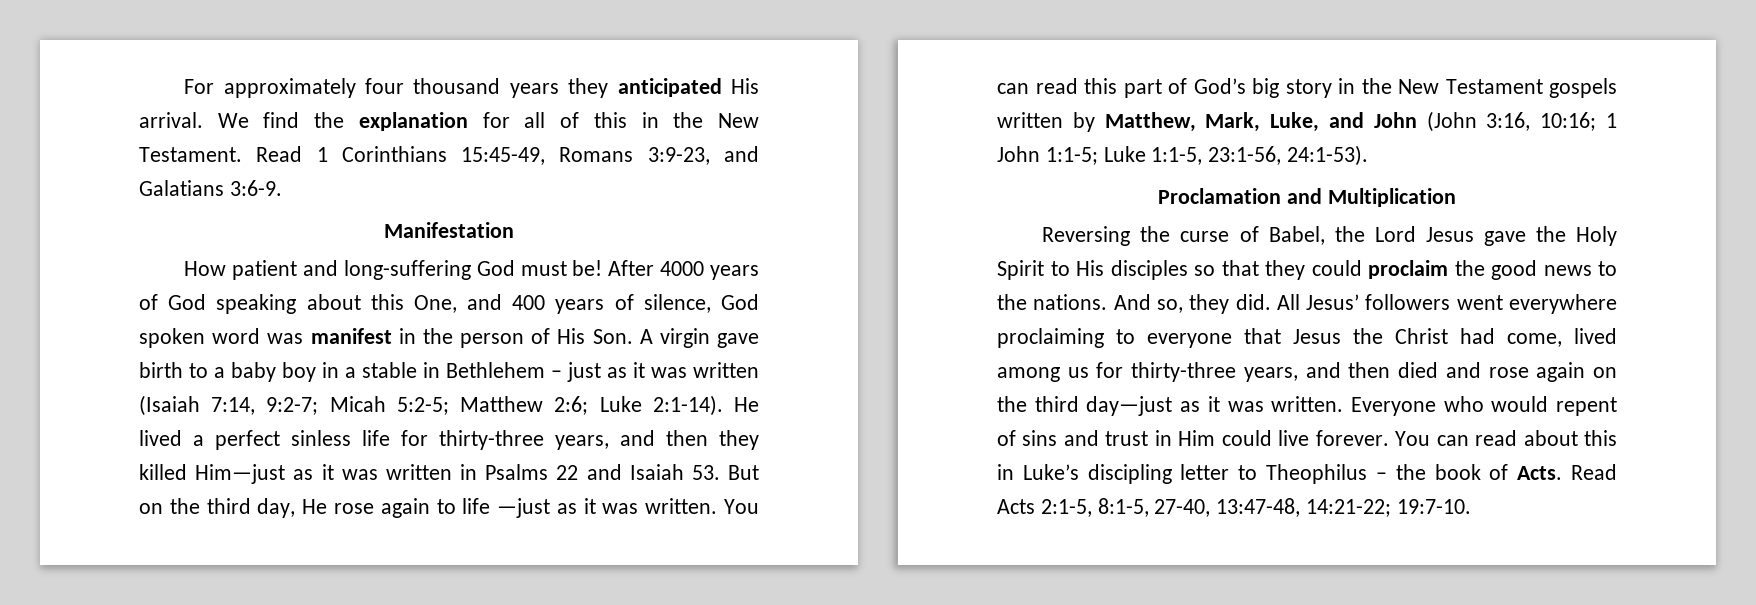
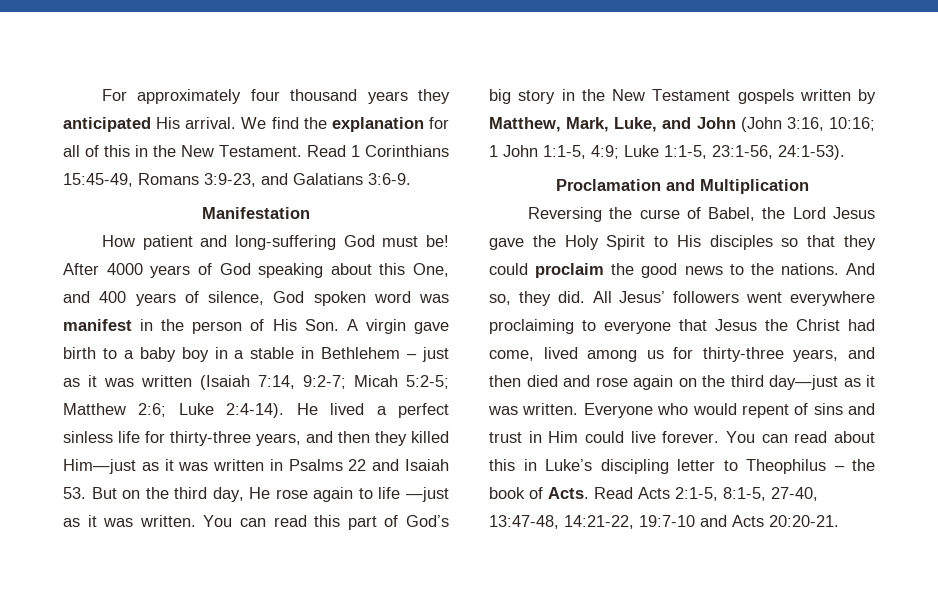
- After 4000 years of God speaking about this One, and 400 years of silence, God spoken word was manifest in the person of His Son. A virgin gave birth to a baby boy in a stable in Bethlehem – just as it was written (Isaiah 7:14, 9:2-7; Micah 5:2-5; Matthew 2:6; Luke 2:1-14).
+ After 4000 years of God speaking about this One, and 400 years of silence, God spoken word was manifest in the person of His Son. A virgin gave birth to a baby boy in a stable in Bethlehem – just as it was written (Isaiah 7:14, 9:2-7; Micah 5:2-5; Matthew 2:6; Luke 2:4-14).
- You can read this part of God’s big story in the New Testament gospels written by Matthew, Mark, Luke, and John (John 3:16, 10:16; 1 John 1:1-5; Luke 1:1-5, 23:1-56, 24:1-53).
+ You can read this part of God’s big story in the New Testament gospels written by Matthew, Mark, Luke, and John (John 3:16, 10:16; 1 John 1:1-5, 4:9; Luke 1:1-5, 23:1-56, 24:1-53).
- Read Acts 2:1-5, 8:1-5, 27-40, 13:47-48, 14:21-22; 19:7-10.
+ Read Acts 2:1-5, 8:1-5, 27-40, 13:47-48, 14:21-22, 19:7-10 and Acts 20:20-21.

